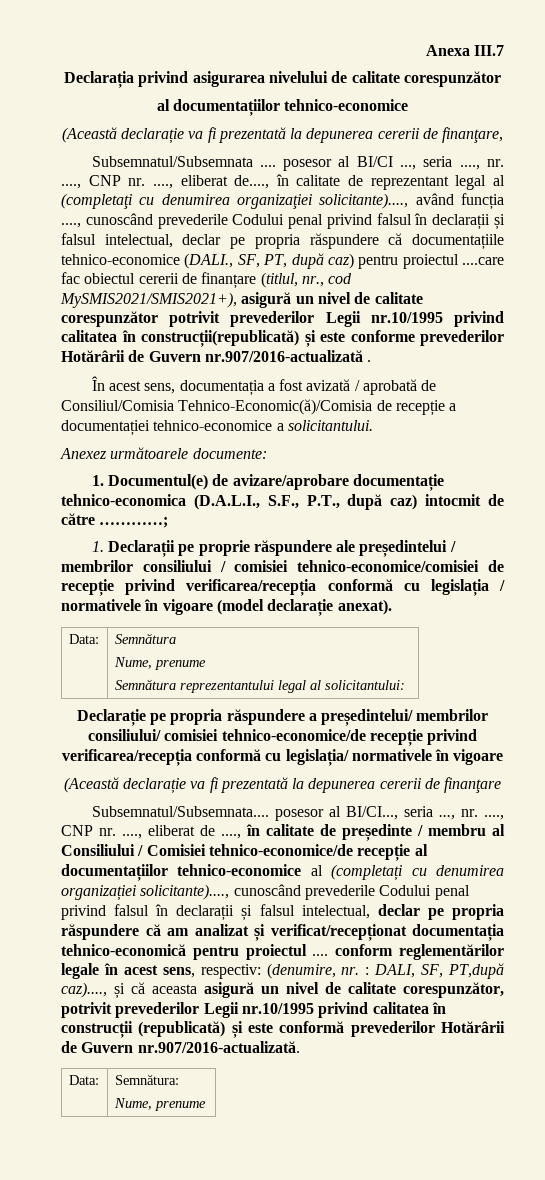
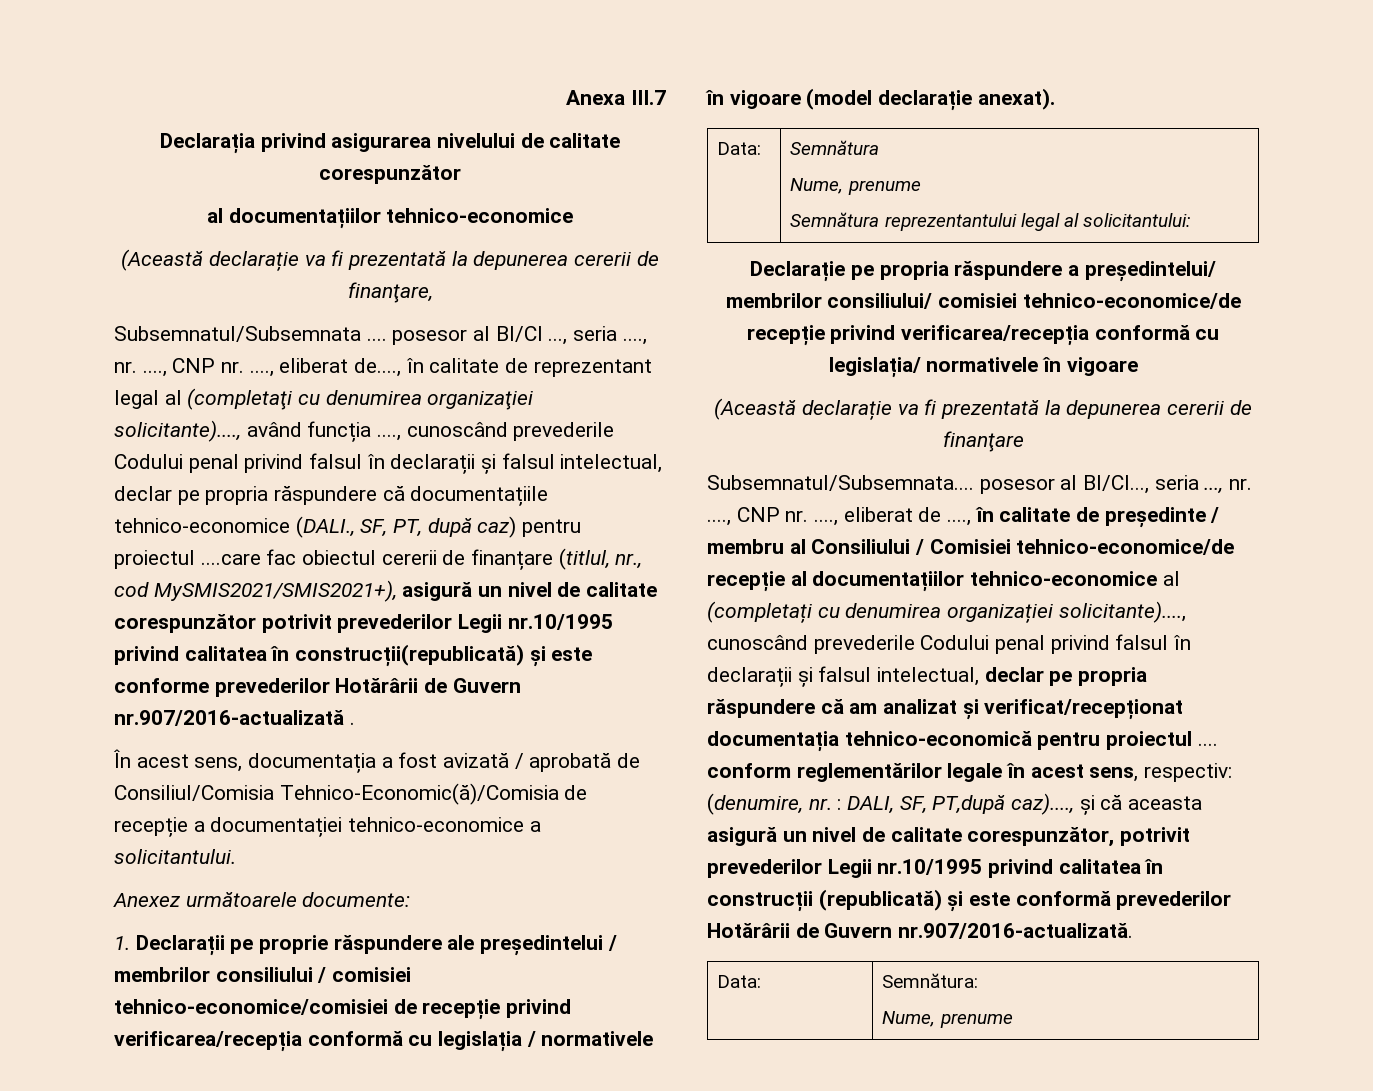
- 1. Documentul(e) de avizare/aprobare documentație tehnico-economica (D.A.L.I., S.F., P.T., după caz) intocmit de către …………;

